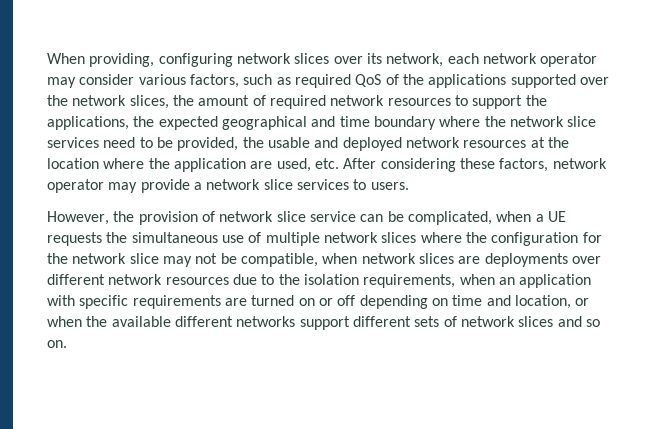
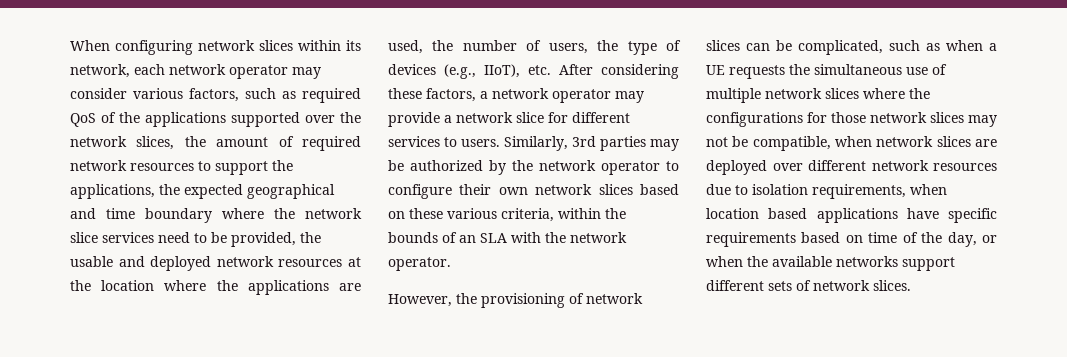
- When providing, configuring network slices over its network, each network operator may consider various factors, such as required QoS of the applications supported over the network slices, the amount of required network resources to support the applications, the expected geographical and time boundary where the network slice services need to be provided, the usable and deployed network resources at the location where the application are used, etc. After considering these factors, network operator may provide a network slice services to users.
+ When configuring network slices within its network, each network operator may consider various factors, such as required QoS of the applications supported over the network slices, the amount of required network resources to support the applications, the expected geographical and time boundary where the network slice services need to be provided, the usable and deployed network resources at the location where the applications are used, the number of users, the type of devices (e.g., IIoT), etc. After considering these factors, a network operator may provide a network slice for different services to users. Similarly, 3rd parties may be authorized by the network operator to configure their own network slices based on these various criteria, within the bounds of an SLA with the network operator.
- However, the provision of network slice service can be complicated, when a UE requests the simultaneous use of multiple network slices where the configuration for the network slice may not be compatible, when network slices are deployments over different network resources due to the isolation requirements, when an application with specific requirements are turned on or off depending on time and location, or when the available different networks support different sets of network slices and so on.
+ However, the provisioning of network slices can be complicated, such as when a UE requests the simultaneous use of multiple network slices where the configurations for those network slices may not be compatible, when network slices are deployed over different network resources due to isolation requirements, when location based applications have specific requirements based on time of the day, or when the available networks support different sets of network slices.

